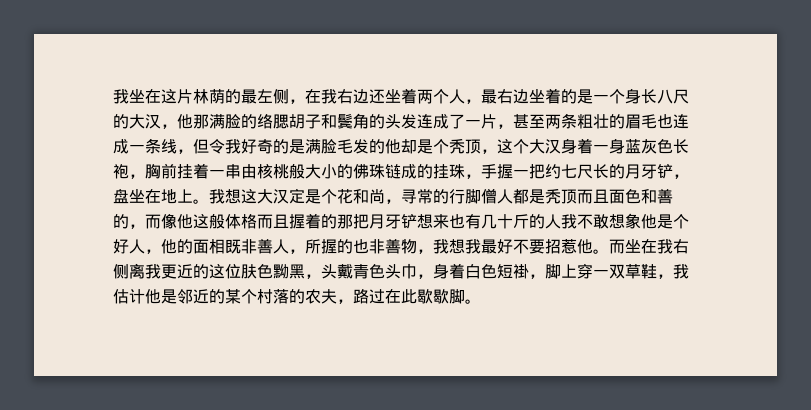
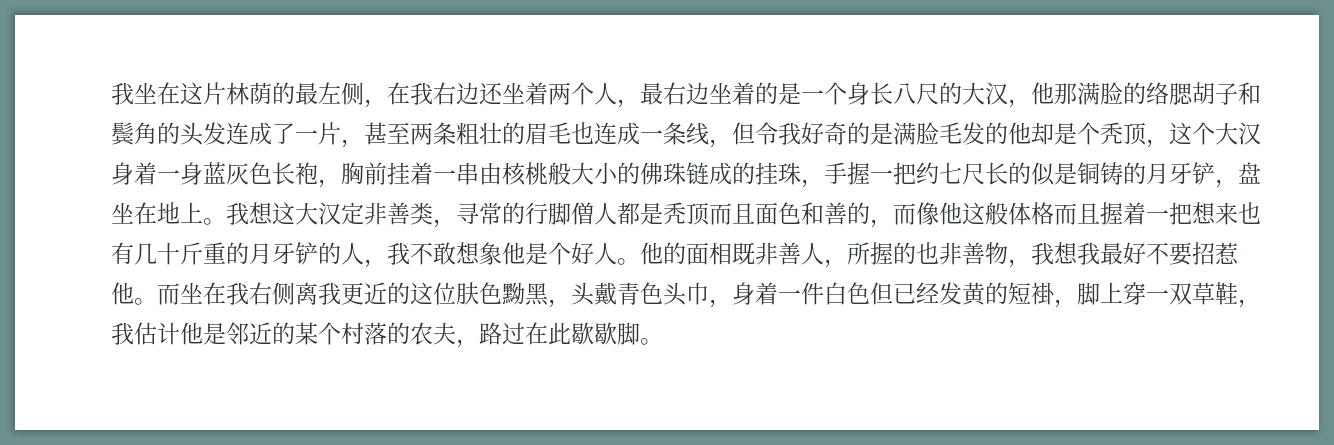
- 我坐在这片林荫的最左侧，在我右边还坐着两个人，最右边坐着的是一个身长八尺的大汉，他那满脸的络腮胡子和鬓角的头发连成了一片，甚至两条粗壮的眉毛也连成一条线，但令我好奇的是满脸毛发的他却是个秃顶，这个大汉身着一身蓝灰色长袍，胸前挂着一串由核桃般大小的佛珠链成的挂珠，手握一把约七尺长的月牙铲，盘坐在地上。
+ 我坐在这片林荫的最左侧，在我右边还坐着两个人，最右边坐着的是一个身长八尺的大汉，他那满脸的络腮胡子和鬓角的头发连成了一片，甚至两条粗壮的眉毛也连成一条线，但令我好奇的是满脸毛发的他却是个秃顶，这个大汉身着一身蓝灰色长袍，胸前挂着一串由核桃般大小的佛珠链成的挂珠，手握一把约七尺长的似是铜铸的月牙铲，盘坐在地上。
- 我想这大汉定是个花和尚，寻常的行脚僧人都是秃顶而且面色和善的，而像他这般体格而且握着的那把月牙铲想来也有几十斤的人我不敢想象他是个好人，他的面相既非善人，所握的也非善物，我想我最好不要招惹他。
+ 我想这大汉定非善类，寻常的行脚僧人都是秃顶而且面色和善的，而像他这般体格而且握着一把想来也有几十斤重的月牙铲的人，我不敢想象他是个好人。他的面相既非善人，所握的也非善物，我想我最好不要招惹他。
- 而坐在我右侧离我更近的这位肤色黝黑，头戴青色头巾，身着白色短褂，脚上穿一双草鞋，我估计他是邻近的某个村落的农夫，路过在此歇歇脚。
+ 而坐在我右侧离我更近的这位肤色黝黑，头戴青色头巾，身着一件白色但已经发黄的短褂，脚上穿一双草鞋，我估计他是邻近的某个村落的农夫，路过在此歇歇脚。

